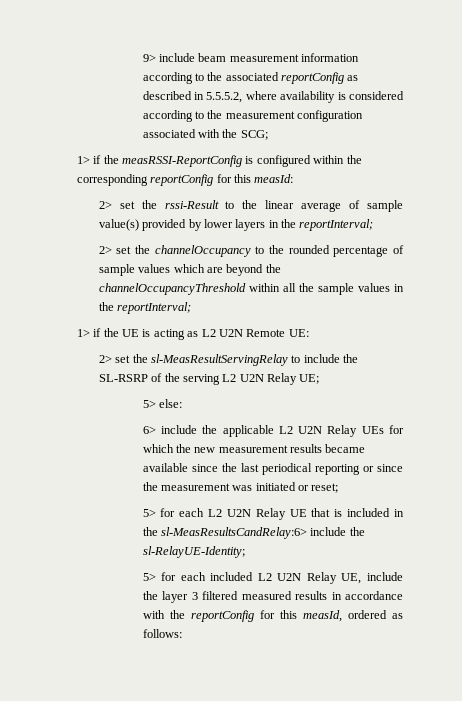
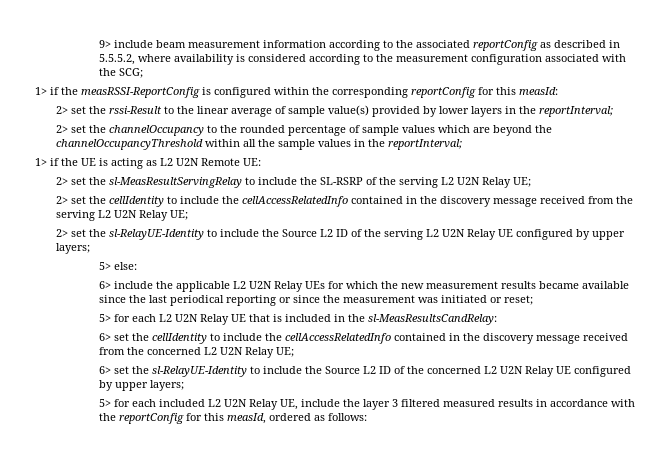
+ 2> set the cellIdentity to include the cellAccessRelatedInfo contained in the discovery message received from the serving L2 U2N Relay UE;
+ 2> set the sl-RelayUE-Identity to include the Source L2 ID of the serving L2 U2N Relay UE configured by upper layers;
- 5> for each L2 U2N Relay UE that is included in the sl-MeasResultsCandRelay:6> include the sl-RelayUE-Identity;
+ 5> for each L2 U2N Relay UE that is included in the sl-MeasResultsCandRelay:
+ 6> set the cellIdentity to include the cellAccessRelatedInfo contained in the discovery message received from the concerned L2 U2N Relay UE;
+ 6> set the sl-RelayUE-Identity to include the Source L2 ID of the concerned L2 U2N Relay UE configured by upper layers;

